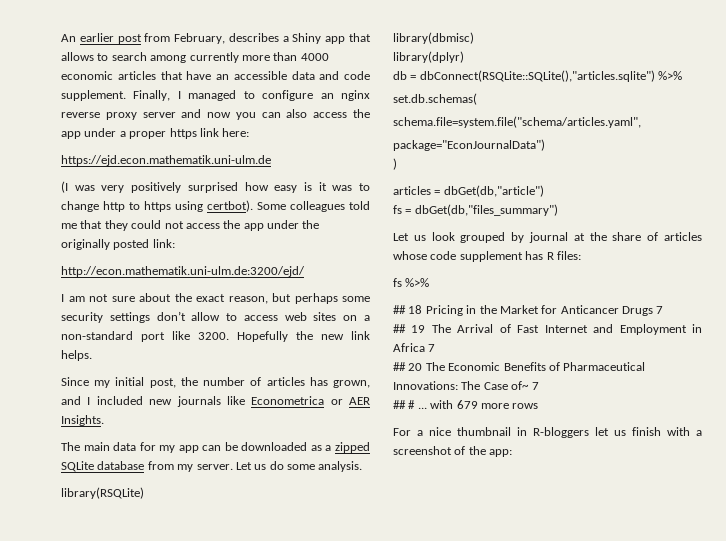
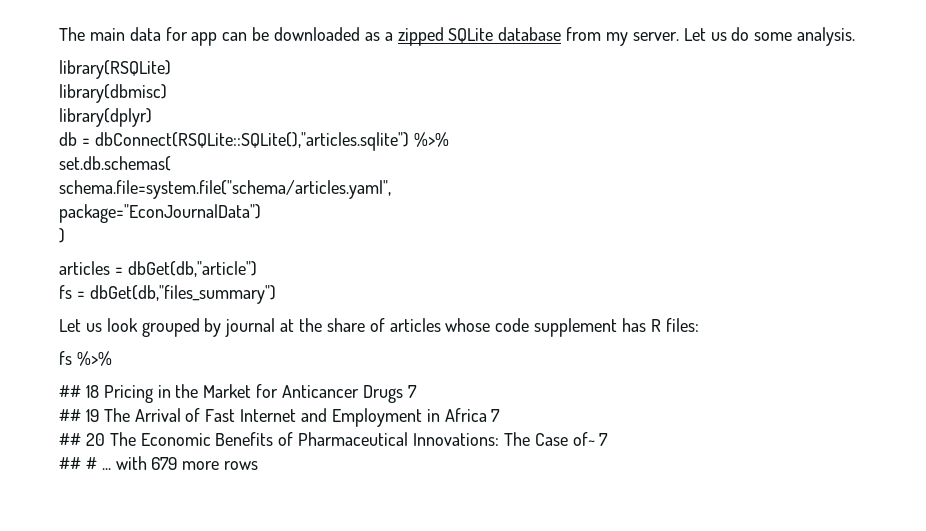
- An earlier post from February, describes a Shiny app that allows to search among currently more than 4000 economic articles that have an accessible data and code supplement. Finally, I managed to configure an nginx reverse proxy server and now you can also access the app under a proper https link here:
- https://ejd.econ.mathematik.uni-ulm.de
- (I was very positively surprised how easy is it was to change http to https using certbot). Some colleagues told me that they could not access the app under the originally posted link:
- http://econ.mathematik.uni-ulm.de:3200/ejd/
- I am not sure about the exact reason, but perhaps some security settings don’t allow to access web sites on a non-standard port like 3200. Hopefully the new link helps.
- Since my initial post, the number of articles has grown, and I included new journals like Econometrica or AER Insights.
- The main data for my app can be downloaded as a zipped SQLite database from my server.
+ The main data for app can be downloaded as a zipped SQLite database from my server.
- For a nice thumbnail in R-bloggers let us finish with a screenshot of the app:

